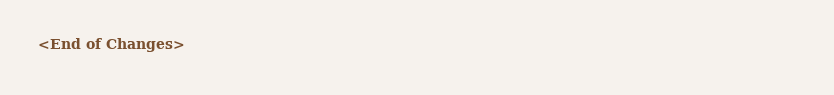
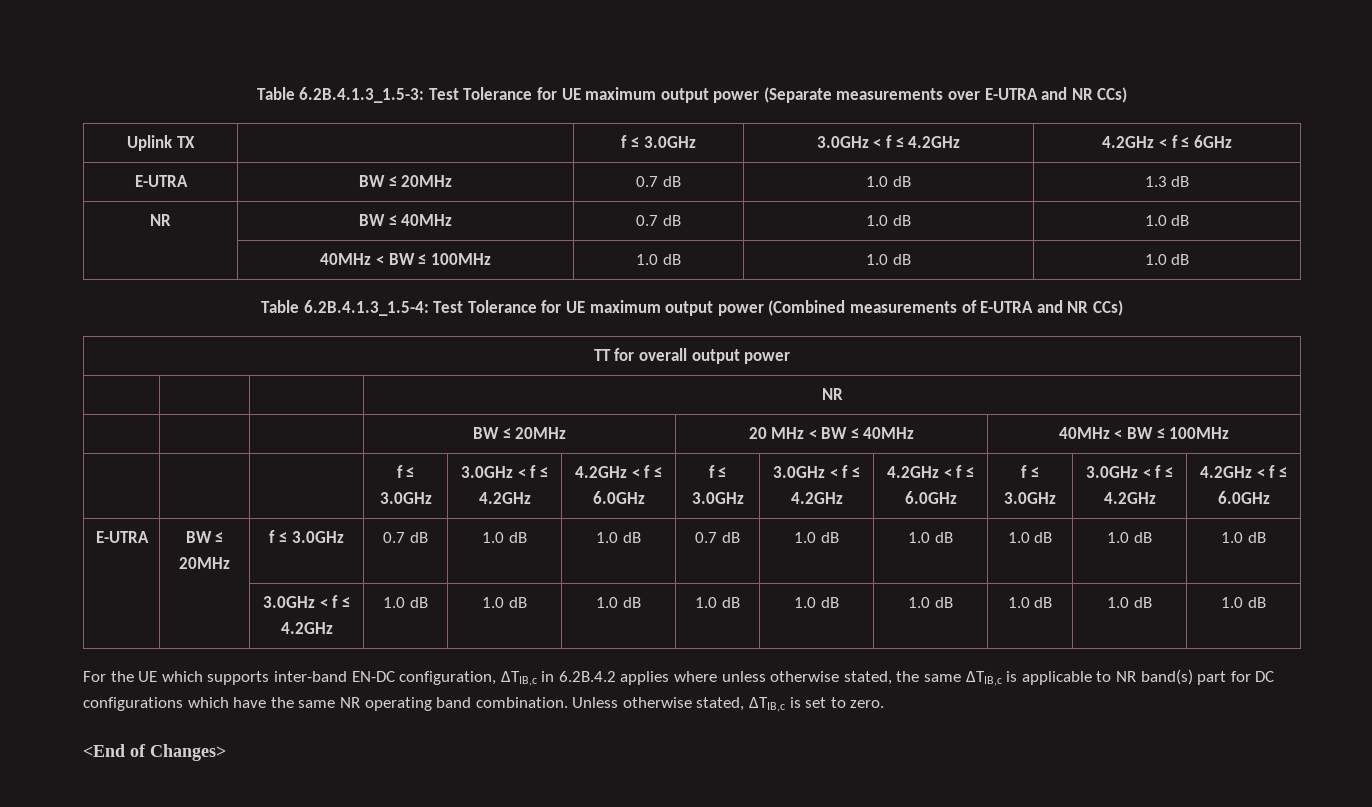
+ Table 6.2B.4.1.3_1.5-3: Test Tolerance for UE maximum output power (Separate measurements over E-UTRA and NR CCs)
+ Uplink TX | | f ≤ 3.0GHz | 3.0GHz < f ≤ 4.2GHz | 4.2GHz < f ≤ 6GHz
+ E-UTRA | BW ≤ 20MHz | 0.7 dB | 1.0 dB | 1.3 dB
+ NR | BW ≤ 40MHz | 0.7 dB | 1.0 dB | 1.0 dB
+ | 40MHz < BW ≤ 100MHz | 1.0 dB | 1.0 dB | 1.0 dB
+ Table 6.2B.4.1.3_1.5-4: Test Tolerance for UE maximum output power (Combined measurements of E-UTRA and NR CCs)
+ TT for overall output power
+ | | | NR
+ | | | BW ≤ 20MHz | 20 MHz < BW ≤ 40MHz | 40MHz < BW ≤ 100MHz
+ | | | f ≤ 3.0GHz | 3.0GHz < f ≤ 4.2GHz | 4.2GHz < f ≤ 6.0GHz | f ≤ 3.0GHz | 3.0GHz < f ≤ 4.2GHz | 4.2GHz < f ≤ 6.0GHz | f ≤ 3.0GHz | 3.0GHz < f ≤ 4.2GHz | 4.2GHz < f ≤ 6.0GHz
+ E-UTRA | BW ≤ 20MHz | f ≤ 3.0GHz | 0.7 dB | 1.0 dB | 1.0 dB | 0.7 dB | 1.0 dB | 1.0 dB | 1.0 dB | 1.0 dB | 1.0 dB
+ | | 3.0GHz < f ≤ 4.2GHz | 1.0 dB | 1.0 dB | 1.0 dB | 1.0 dB | 1.0 dB | 1.0 dB | 1.0 dB | 1.0 dB | 1.0 dB
+ For the UE which supports inter-band EN-DC configuration, ΔTIB,c in 6.2B.4.2 applies where unless otherwise stated, the same ΔTIB,c is applicable to NR band(s) part for DC configurations which have the same NR operating band combination. Unless otherwise stated, ΔTIB,c is set to zero.

